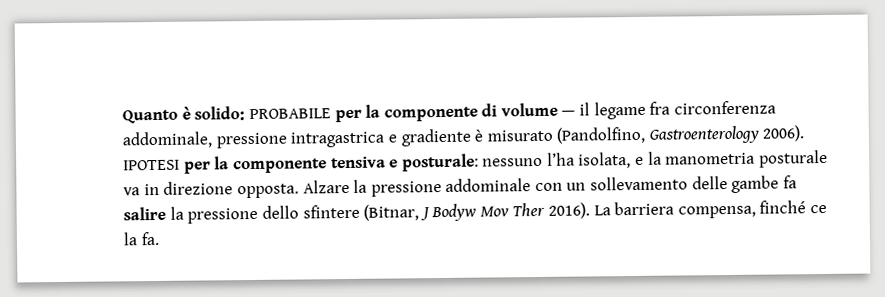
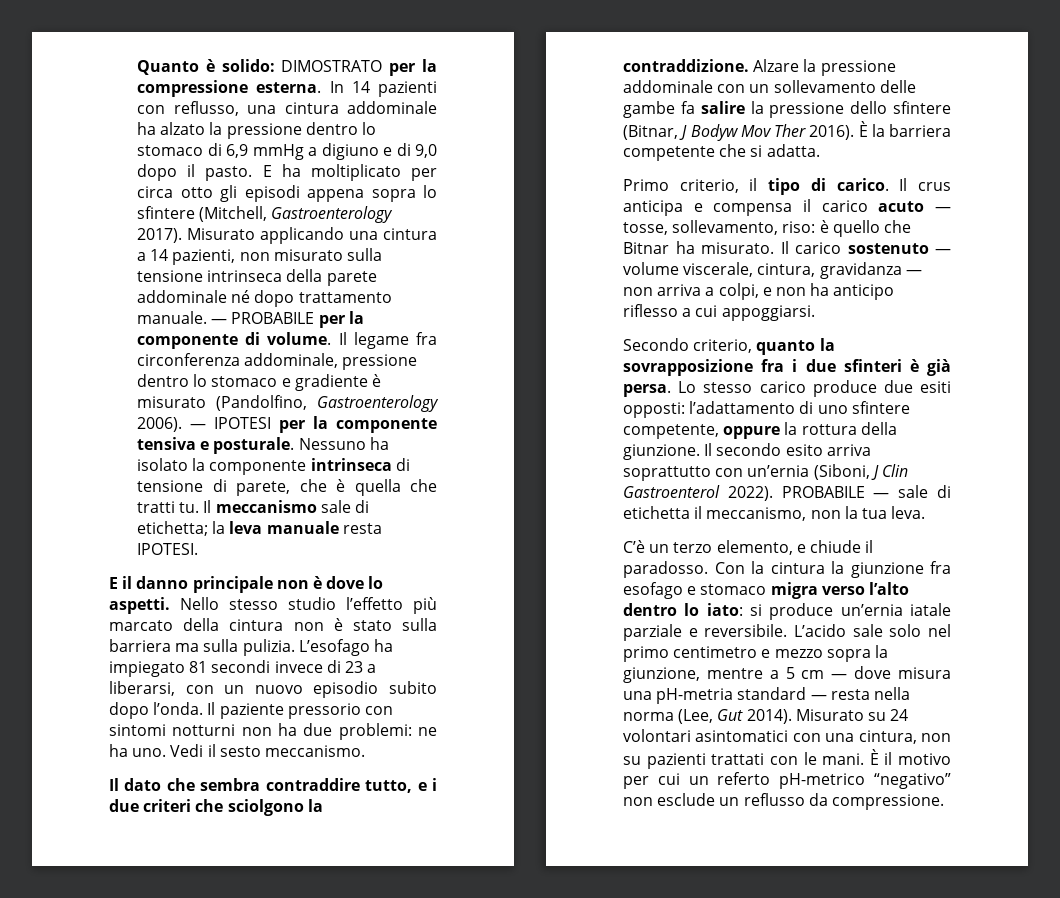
- Quanto è solido: PROBABILE per la componente di volume — il legame fra circonferenza addominale, pressione intragastrica e gradiente è misurato (Pandolfino, Gastroenterology 2006).
+ Quanto è solido: DIMOSTRATO per la compressione esterna. In 14 pazienti con reflusso, una cintura addominale ha alzato la pressione dentro lo stomaco di 6,9 mmHg a digiuno e di 9,0 dopo il pasto. E ha moltiplicato per circa otto gli episodi appena sopra lo sfintere (Mitchell, Gastroenterology 2017). Misurato applicando una cintura a 14 pazienti, non misurato sulla tensione intrinseca della parete addominale né dopo trattamento manuale. — PROBABILE per la componente di volume. Il legame fra circonferenza addominale, pressione dentro lo stomaco e gradiente è misurato (Pandolfino, Gastroenterology 2006).
- IPOTESI per la componente tensiva e posturale: nessuno l’ha isolata, e la manometria posturale va in direzione opposta.
+ — IPOTESI per la componente tensiva e posturale. Nessuno ha isolato la componente intrinseca di tensione di parete, che è quella che tratti tu. Il meccanismo sale di etichetta; la leva manuale resta IPOTESI.
+ E il danno principale non è dove lo aspetti. Nello stesso studio l’effetto più marcato della cintura non è stato sulla barriera ma sulla pulizia. L’esofago ha impiegato 81 secondi invece di 23 a liberarsi, con un nuovo episodio subito dopo l’onda. Il paziente pressorio con sintomi notturni non ha due problemi: ne ha uno. Vedi il sesto meccanismo.
+ Il dato che sembra contraddire tutto, e i due criteri che sciolgono la contraddizione.
- La barriera compensa, finché ce la fa.
+ È la barriera competente che si adatta.
+ Primo criterio, il tipo di carico. Il crus anticipa e compensa il carico acuto — tosse, sollevamento, riso: è quello che Bitnar ha misurato. Il carico sostenuto — volume viscerale, cintura, gravidanza — non arriva a colpi, e non ha anticipo riflesso a cui appoggiarsi.
+ Secondo criterio, quanto la sovrapposizione fra i due sfinteri è già persa. Lo stesso carico produce due esiti opposti: l’adattamento di uno sfintere competente, oppure la rottura della giunzione. Il secondo esito arriva soprattutto con un’ernia (Siboni, J Clin Gastroenterol 2022). PROBABILE — sale di etichetta il meccanismo, non la tua leva.
+ C’è un terzo elemento, e chiude il paradosso. Con la cintura la giunzione fra esofago e stomaco migra verso l’alto dentro lo iato: si produce un’ernia iatale parziale e reversibile. L’acido sale solo nel primo centimetro e mezzo sopra la giunzione, mentre a 5 cm — dove misura una pH-metria standard — resta nella norma (Lee, Gut 2014). Misurato su 24 volontari asintomatici con una cintura, non su pazienti trattati con le mani. È il motivo per cui un referto pH-metrico “negativo” non esclude un reflusso da compressione.

